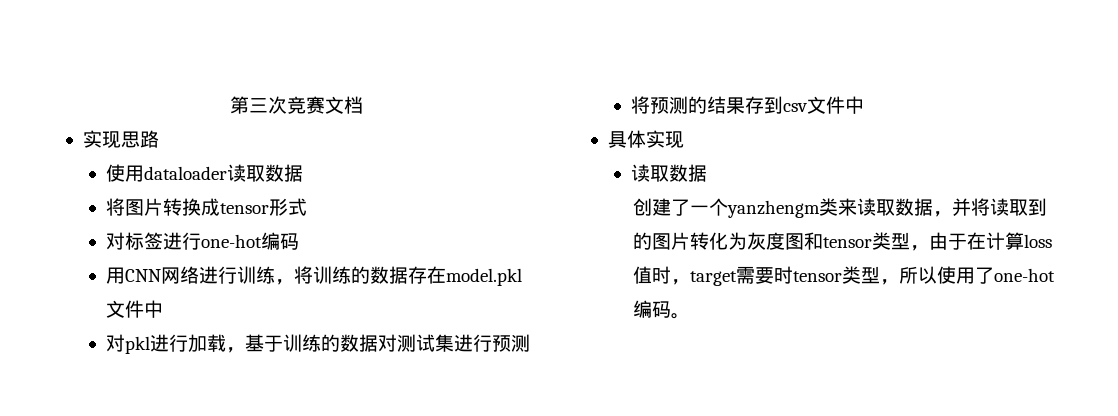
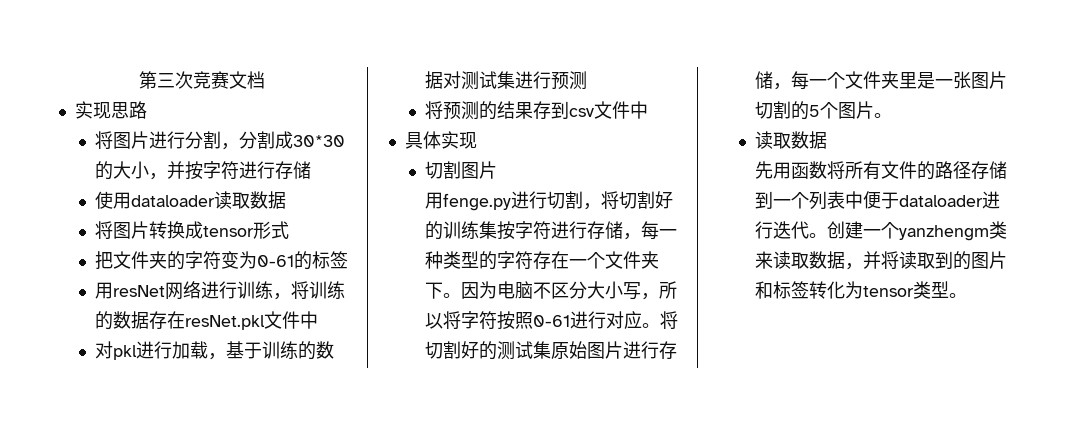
+ 将图片进行分割，分割成30*30的大小，并按字符进行存储
- 对标签进行one-hot编码
- 用CNN网络进行训练，将训练的数据存在model.pkl文件中
+ 把文件夹的字符变为0-61的标签
+ 用resNet网络进行训练，将训练的数据存在resNet.pkl文件中
  具体实现
+ 切割图片
+ 用fenge.py进行切割，将切割好的训练集按字符进行存储，每一种类型的字符存在一个文件夹下。因为电脑不区分大小写，所以将字符按照0-61进行对应。将切割好的测试集原始图片进行存储，每一个文件夹里是一张图片切割的5个图片。
  读取数据
- 创建了一个yanzhengm类来读取数据，并将读取到的图片转化为灰度图和tensor类型，由于在计算loss值时，target需要时tensor类型，所以使用了one-hot编码。
+ 先用函数将所有文件的路径存储到一个列表中便于dataloader进行迭代。创建一个yanzhengm类来读取数据，并将读取到的图片和标签转化为tensor类型。

